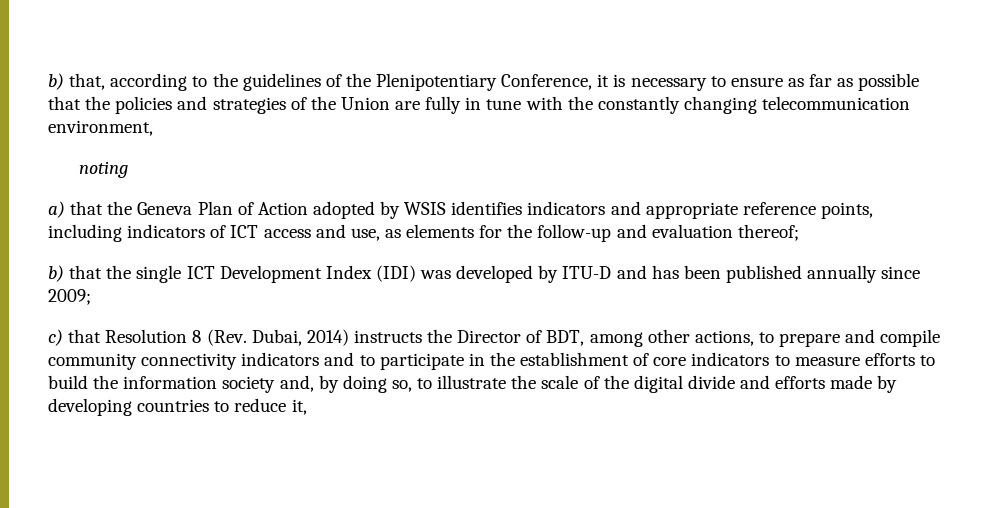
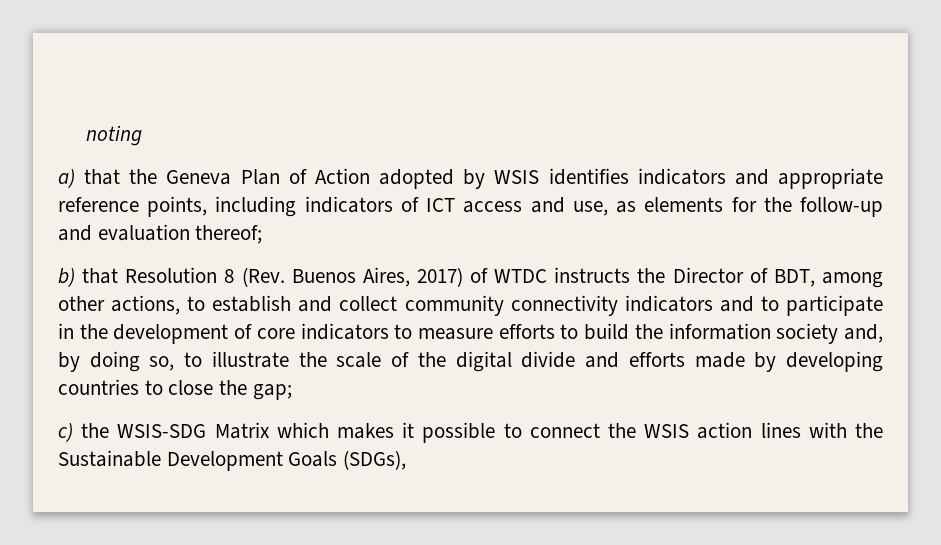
- b) that, according to the guidelines of the Plenipotentiary Conference, it is necessary to ensure as far as possible that the policies and strategies of the Union are fully in tune with the constantly changing telecommunication environment,
- b) that the single ICT Development Index (IDI) was developed by ITU-D and has been published annually since 2009;
- c) that Resolution 8 (Rev. Dubai, 2014) instructs the Director of BDT, among other actions, to prepare and compile community connectivity indicators and to participate in the establishment of core indicators to measure efforts to build the information society and, by doing so, to illustrate the scale of the digital divide and efforts made by developing countries to reduce it,
+ b) that Resolution 8 (Rev. Buenos Aires, 2017) of WTDC instructs the Director of BDT, among other actions, to establish and collect community connectivity indicators and to participate in the development of core indicators to measure efforts to build the information society and, by doing so, to illustrate the scale of the digital divide and efforts made by developing countries to close the gap;
+ c) the WSIS-SDG Matrix which makes it possible to connect the WSIS action lines with the Sustainable Development Goals (SDGs),

